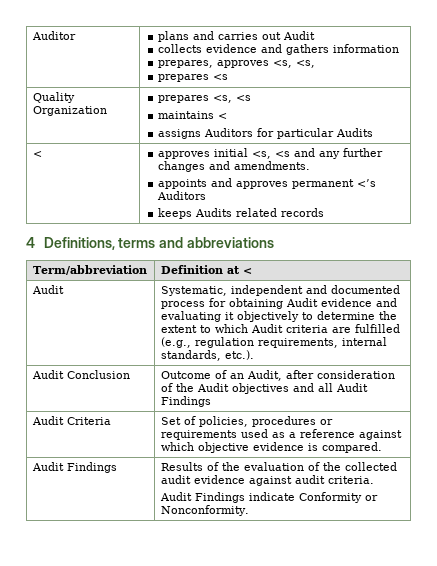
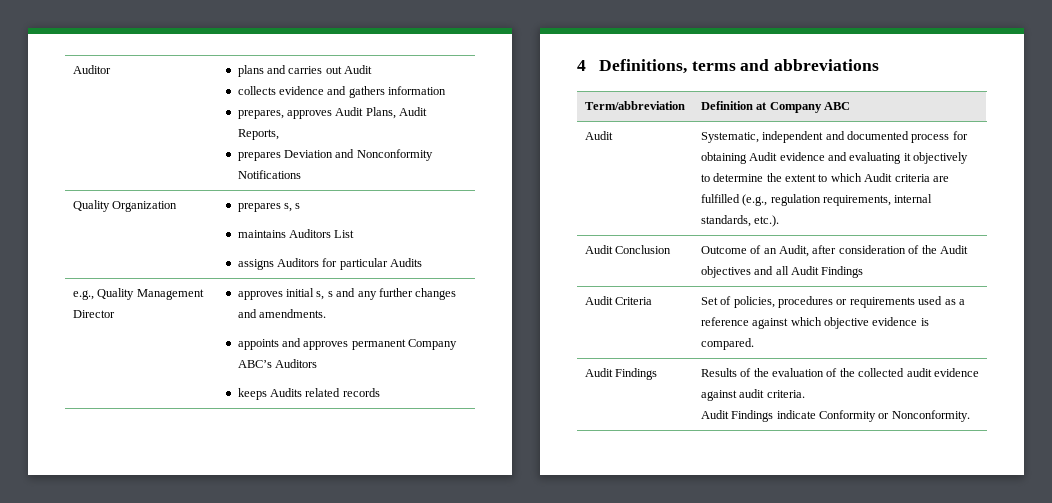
  Auditor | plans and carries out Audit
  collects evidence and gathers information
- prepares, approves <s, <s,
- prepares <s
+ prepares, approves Audit Plans, Audit Reports,
+ prepares Deviation and Nonconformity Notifications
- Quality Organization | prepares <s, <s
- maintains <
+ Quality Organization | prepares s, s
+ maintains Auditors List
- < | approves initial <s, <s and any further changes and amendments.
- appoints and approves permanent <’s Auditors
+ e.g., Quality Management Director | approves initial s, s and any further changes and amendments.
+ appoints and approves permanent Company ABC’s Auditors
- Term/abbreviation | Definition at <
+ Term/abbreviation | Definition at Company ABC

